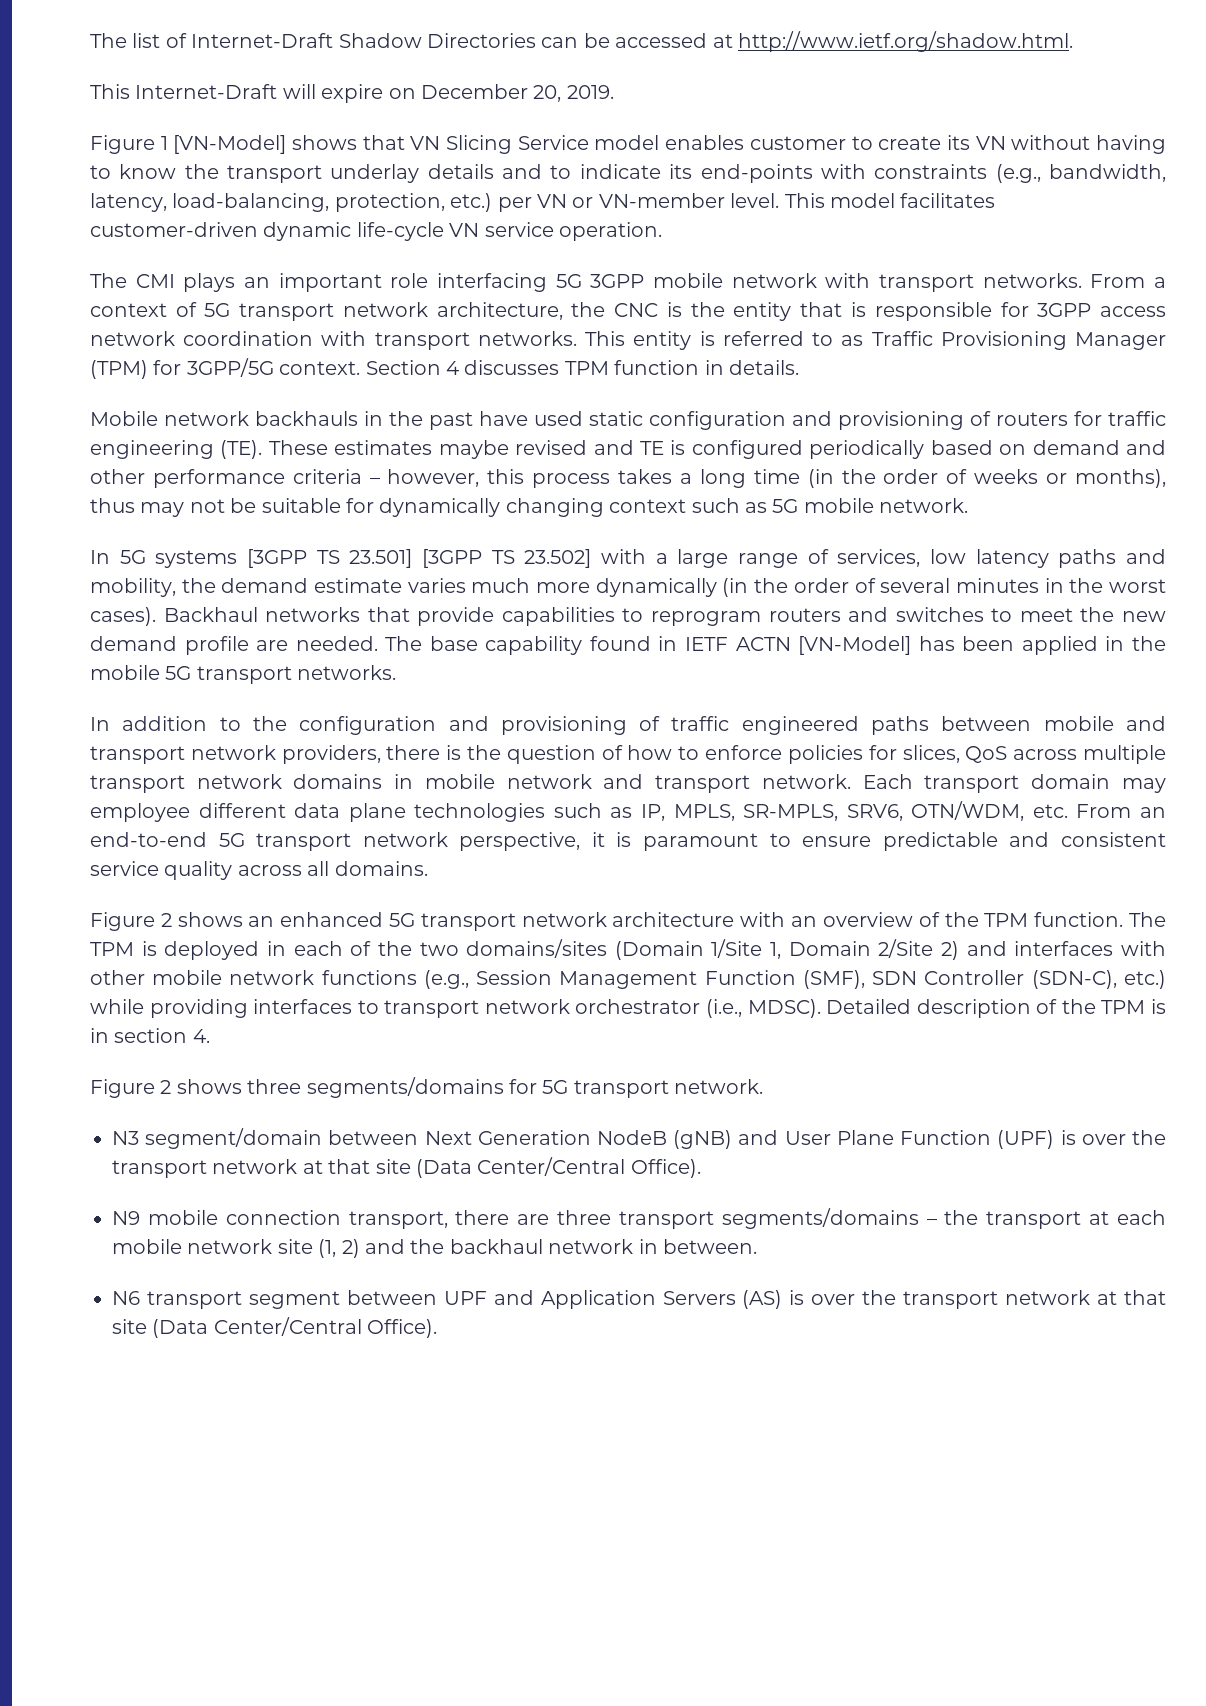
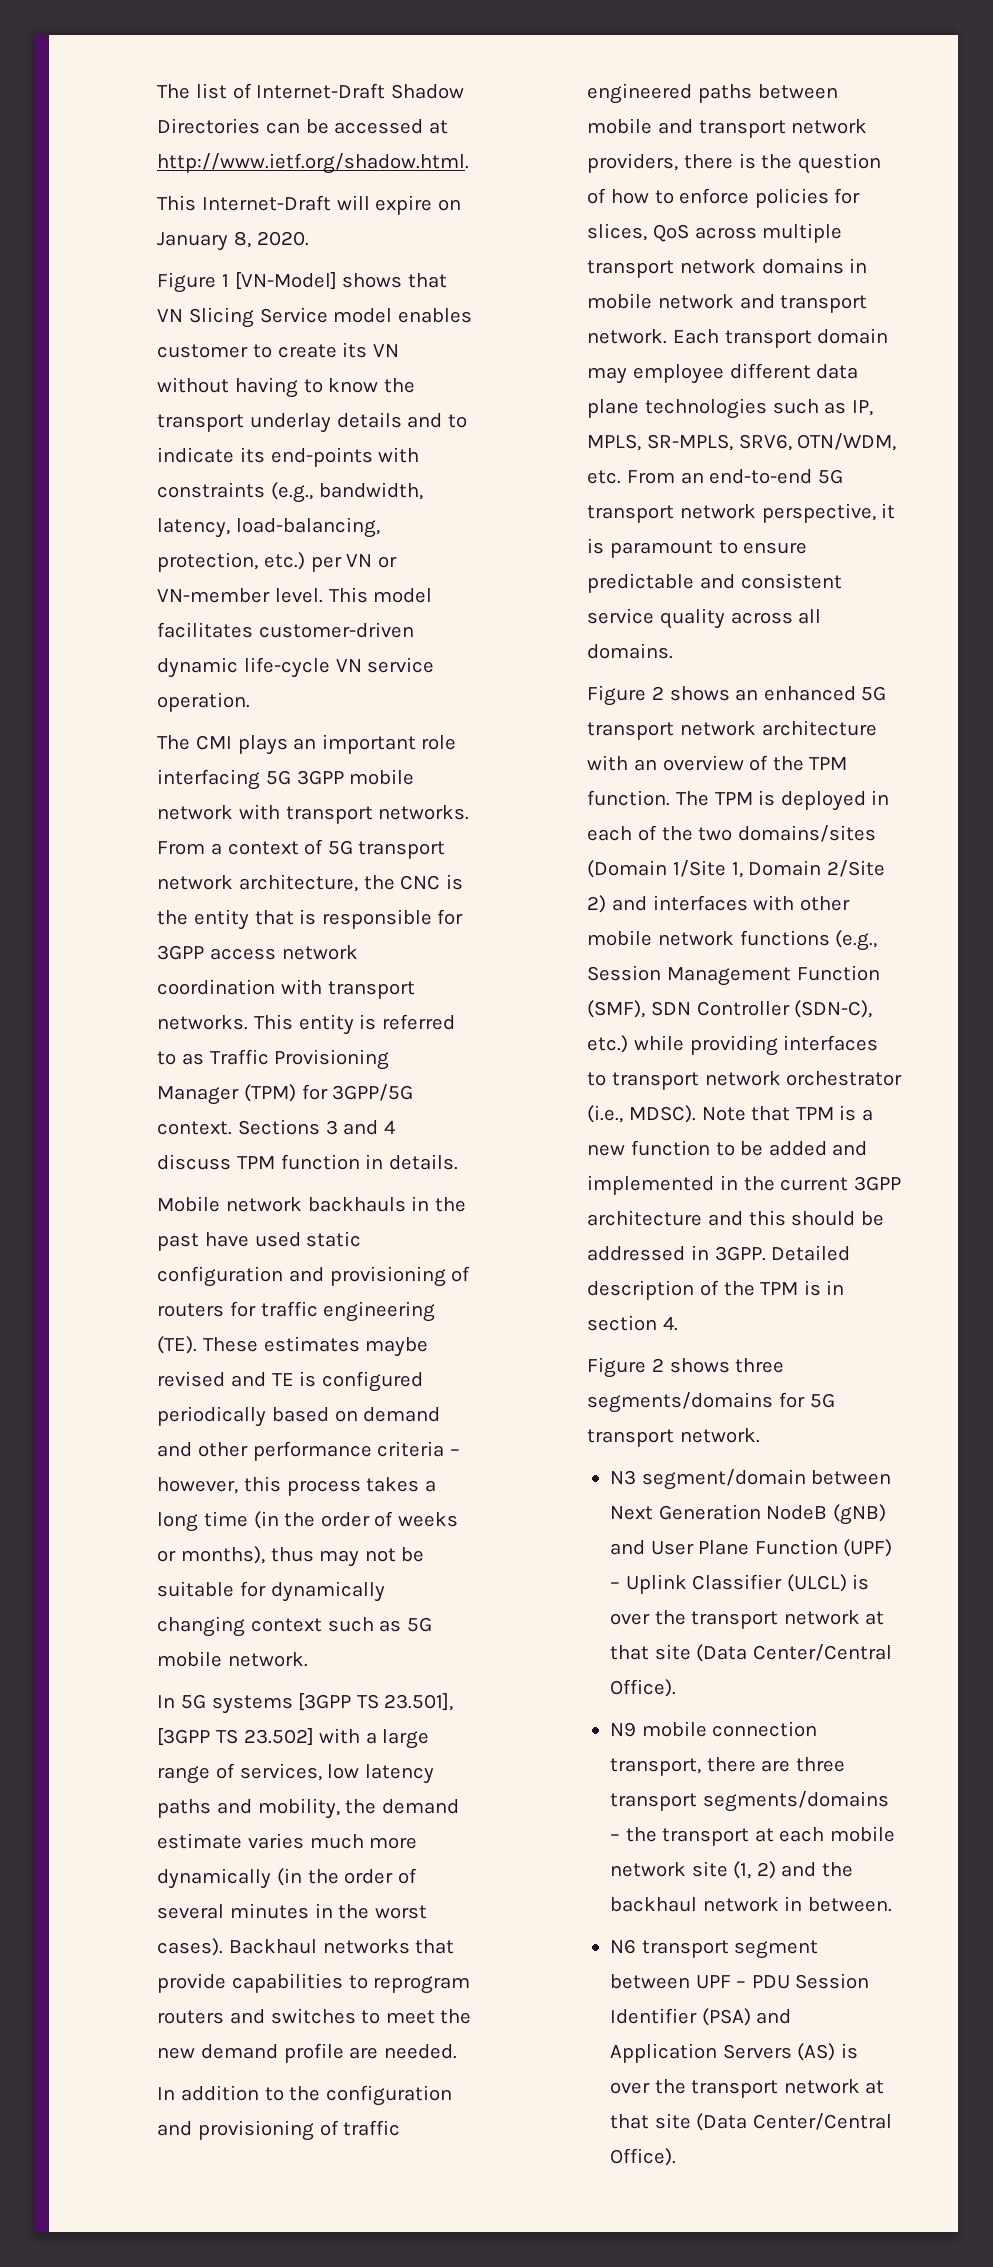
- This Internet-Draft will expire on December 20, 2019.
+ This Internet-Draft will expire on January 8, 2020.
- Section 4 discusses TPM function in details.
+ Sections 3 and 4 discuss TPM function in details.
- In 5G systems [3GPP TS 23.501] [3GPP TS 23.502] with a large range of services, low latency paths and mobility, the demand estimate varies much more dynamically (in the order of several minutes in the worst cases).
+ In 5G systems [3GPP TS 23.501], [3GPP TS 23.502] with a large range of services, low latency paths and mobility, the demand estimate varies much more dynamically (in the order of several minutes in the worst cases).
- The base capability found in IETF ACTN [VN-Model] has been applied in the mobile 5G transport networks.
+ Note that TPM is a new function to be added and implemented in the current 3GPP architecture and this should be addressed in 3GPP.
- N3 segment/domain between Next Generation NodeB (gNB) and User Plane Function (UPF) is over the transport network at that site (Data Center/Central Office).
+ N3 segment/domain between Next Generation NodeB (gNB) and User Plane Function (UPF) – Uplink Classifier (ULCL) is over the transport network at that site (Data Center/Central Office).
- N6 transport segment between UPF and Application Servers (AS) is over the transport network at that site (Data Center/Central Office).
+ N6 transport segment between UPF – PDU Session Identifier (PSA) and Application Servers (AS) is over the transport network at that site (Data Center/Central Office).

